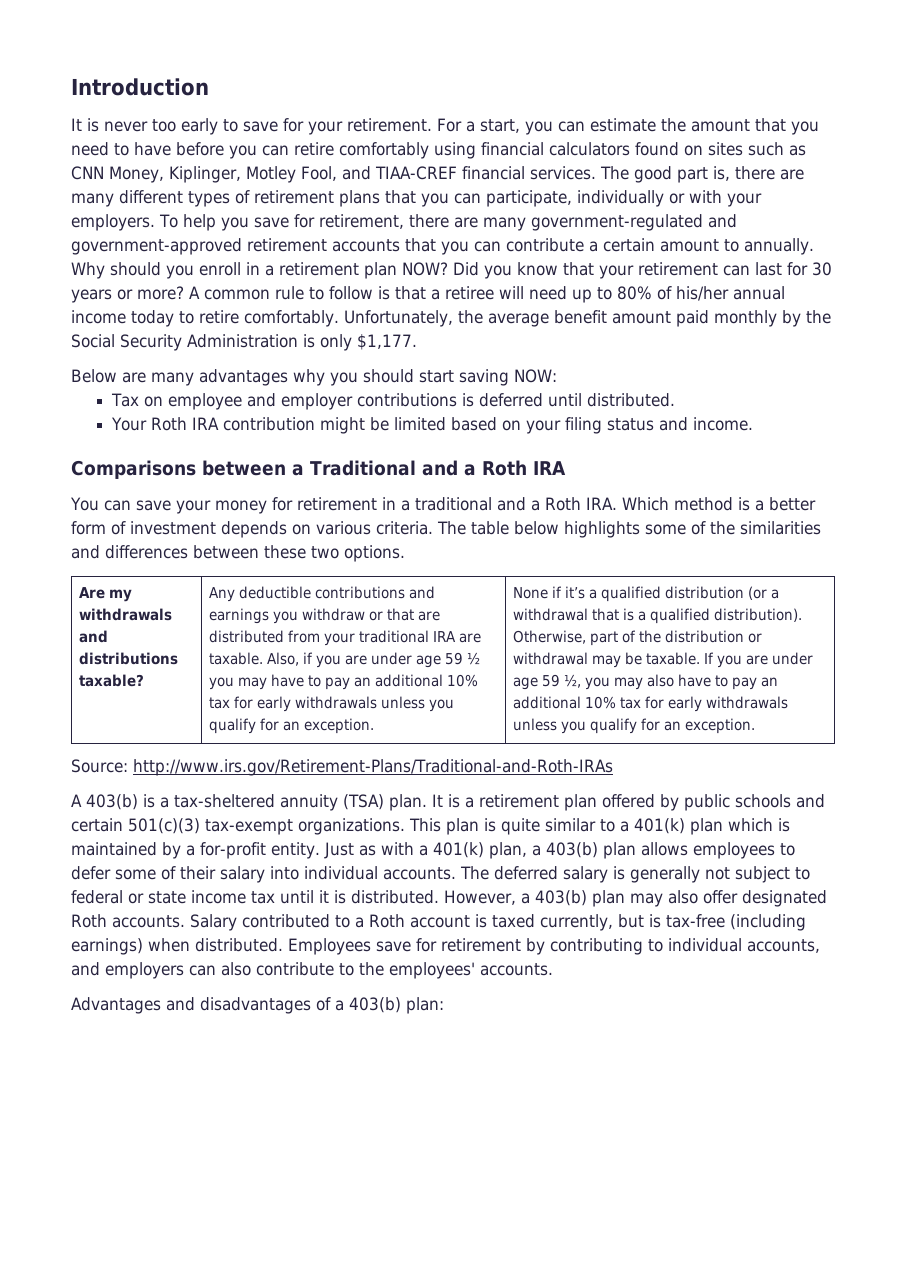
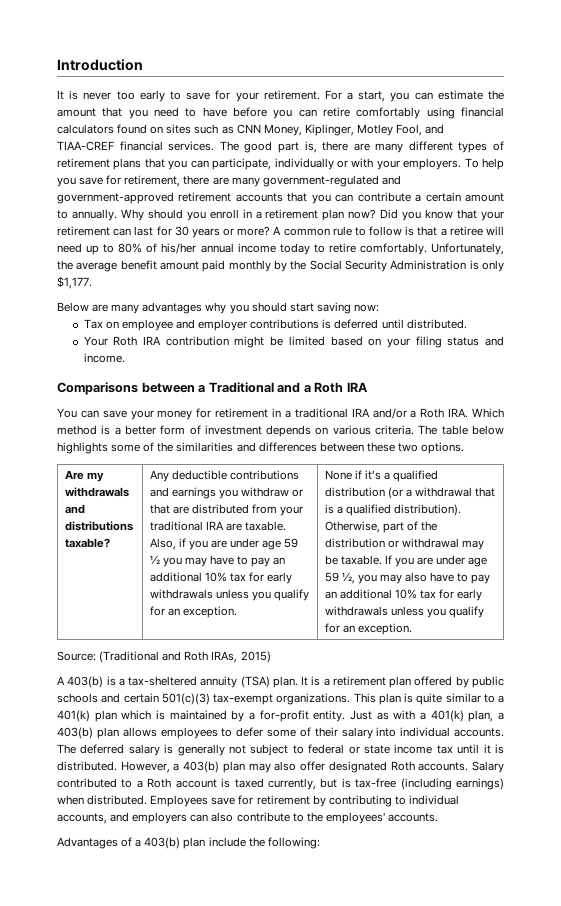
- Why should you enroll in a retirement plan NOW?
+ Why should you enroll in a retirement plan now?
- Below are many advantages why you should start saving NOW:
+ Below are many advantages why you should start saving now:
- You can save your money for retirement in a traditional and a Roth IRA. Which method is a better form of investment depends on various criteria.
+ You can save your money for retirement in a traditional IRA and/or a Roth IRA. Which method is a better form of investment depends on various criteria.
- Source: http://www.irs.gov/Retirement-Plans/Traditional-and-Roth-IRAs
+ Source: (Traditional and Roth IRAs, 2015)
- Advantages and disadvantages of a 403(b) plan:
+ Advantages of a 403(b) plan include the following:

